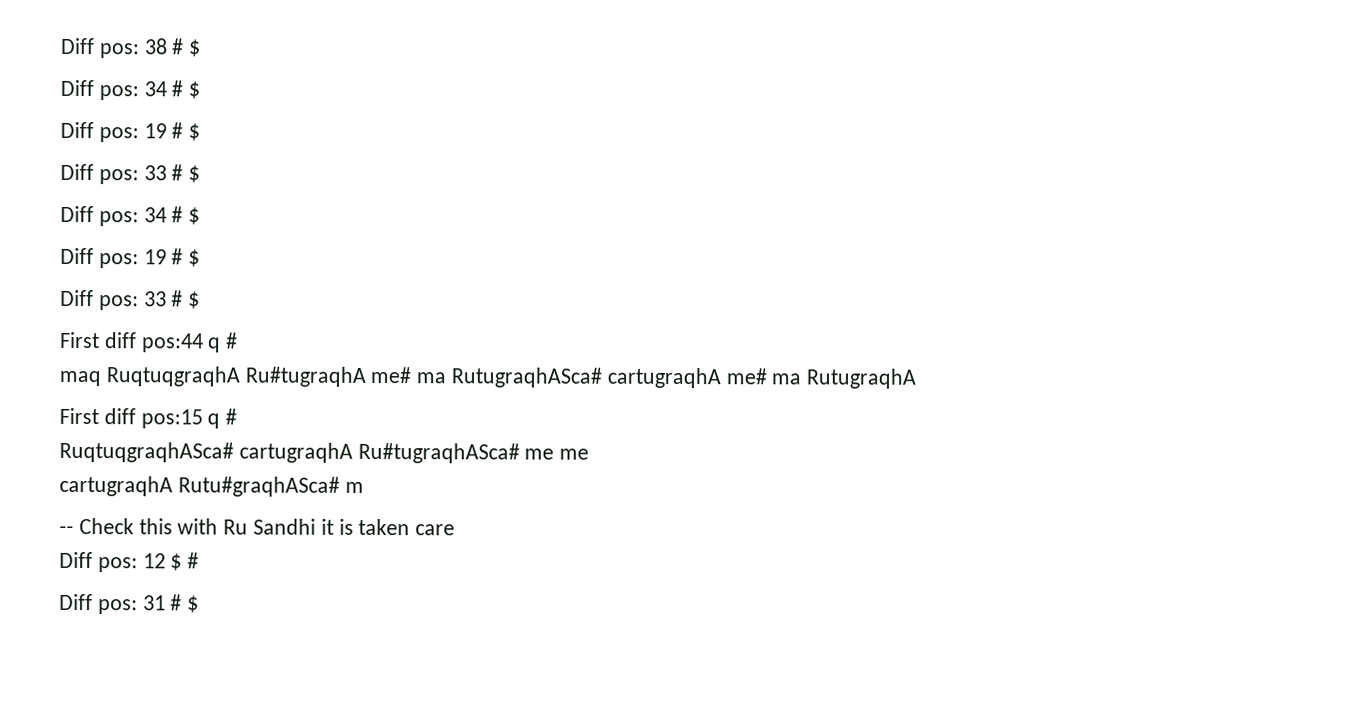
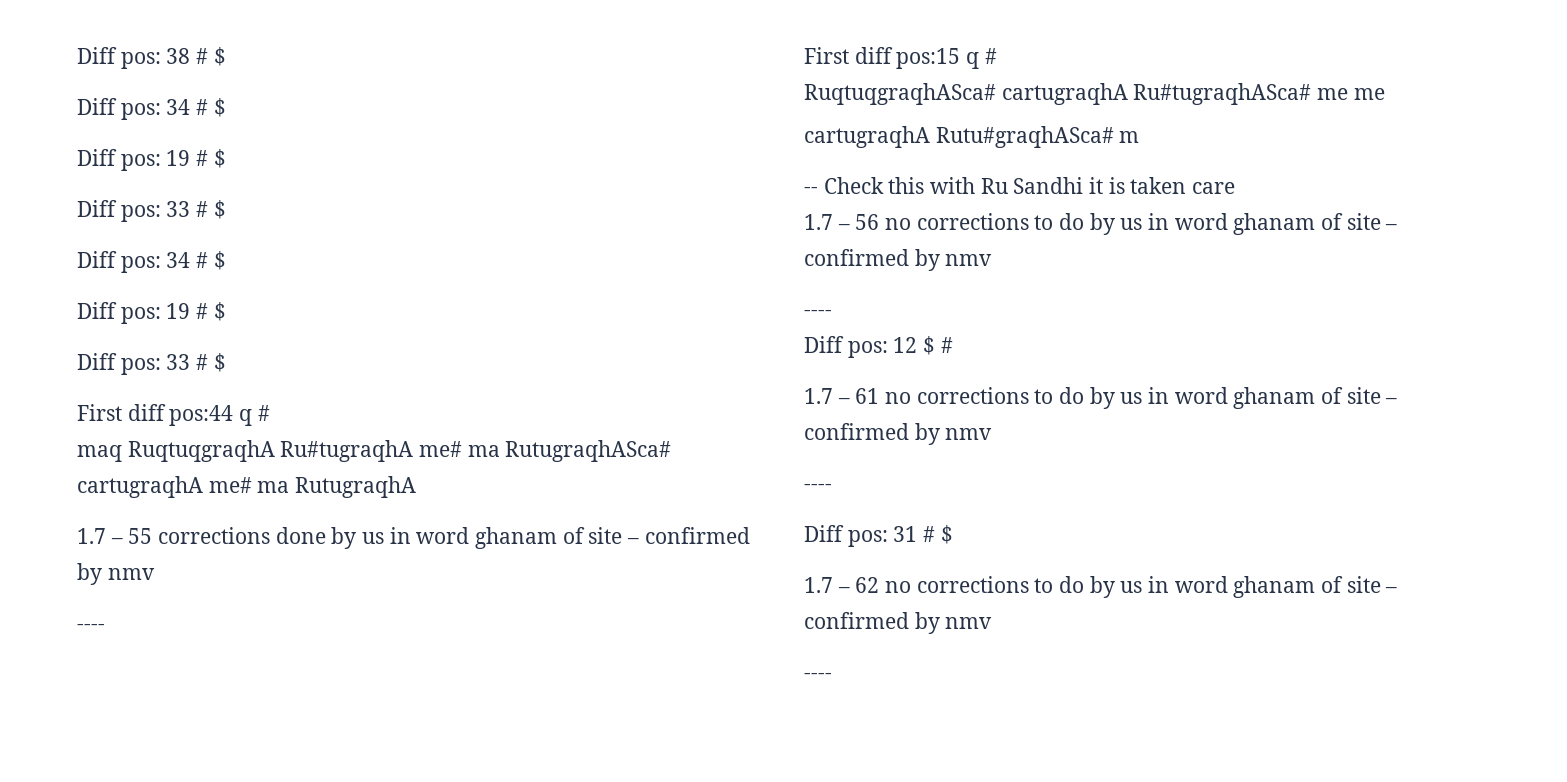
+ 1.7 – 55 corrections done by us in word ghanam of site – confirmed by nmv
+ ----
+ 1.7 – 56 no corrections to do by us in word ghanam of site – confirmed by nmv
+ ----
+ 1.7 – 61 no corrections to do by us in word ghanam of site – confirmed by nmv
+ ----
+ 1.7 – 62 no corrections to do by us in word ghanam of site – confirmed by nmv
+ ----

